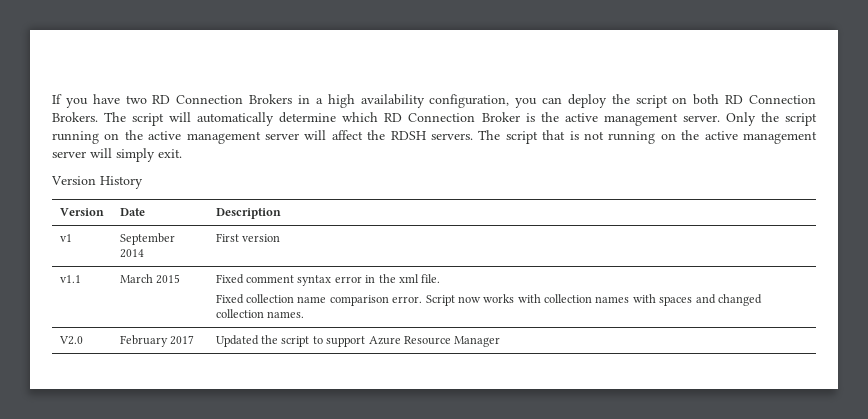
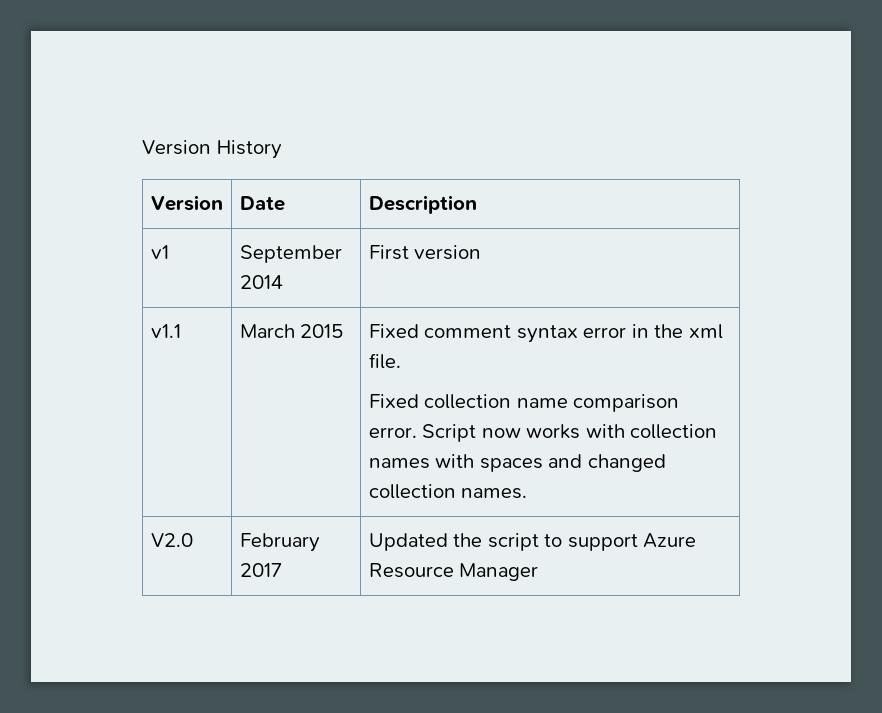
- If you have two RD Connection Brokers in a high availability configuration, you can deploy the script on both RD Connection Brokers. The script will automatically determine which RD Connection Broker is the active management server. Only the script running on the active management server will affect the RDSH servers. The script that is not running on the active management server will simply exit.

